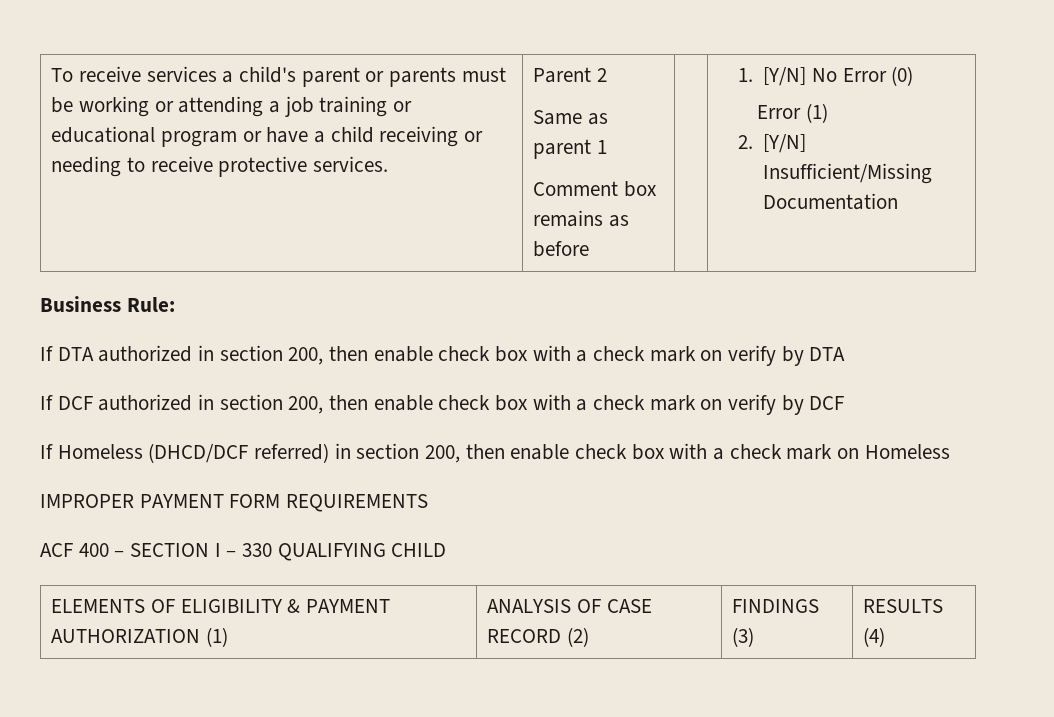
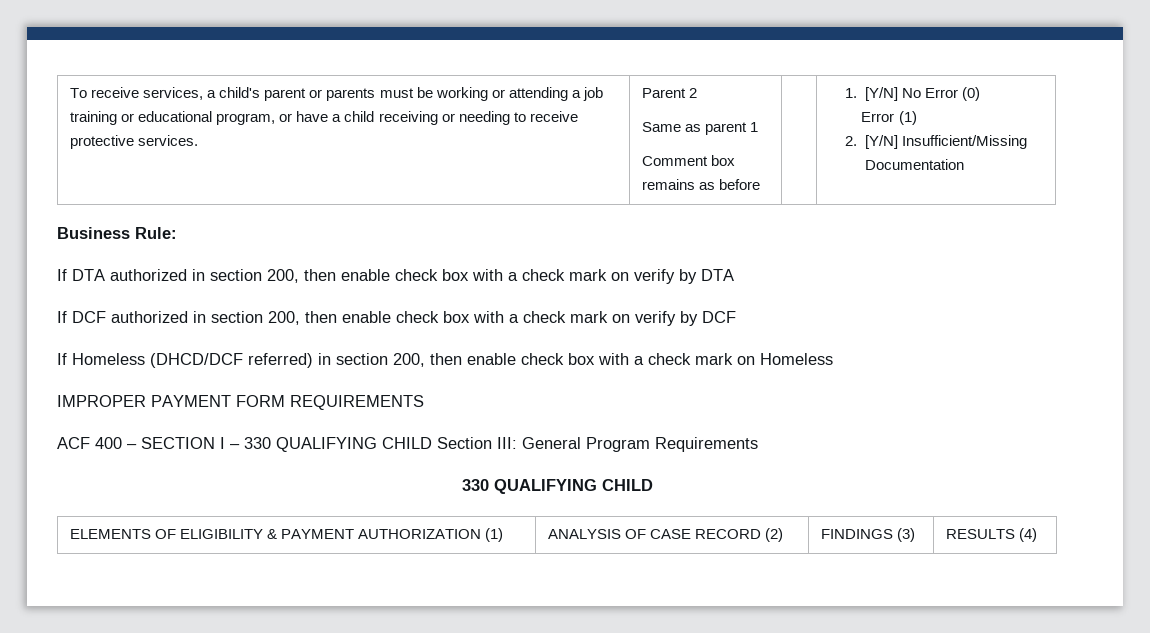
- To receive services a child's parent or parents must be working or attending a job training or educational program or have a child receiving or needing to receive protective services.
+ To receive services, a child's parent or parents must be working or attending a job training or educational program, or have a child receiving or needing to receive protective services.
- ACF 400 – SECTION I – 330 QUALIFYING CHILD
+ ACF 400 – SECTION I – 330 QUALIFYING CHILD Section III: General Program Requirements
+ 330 QUALIFYING CHILD

